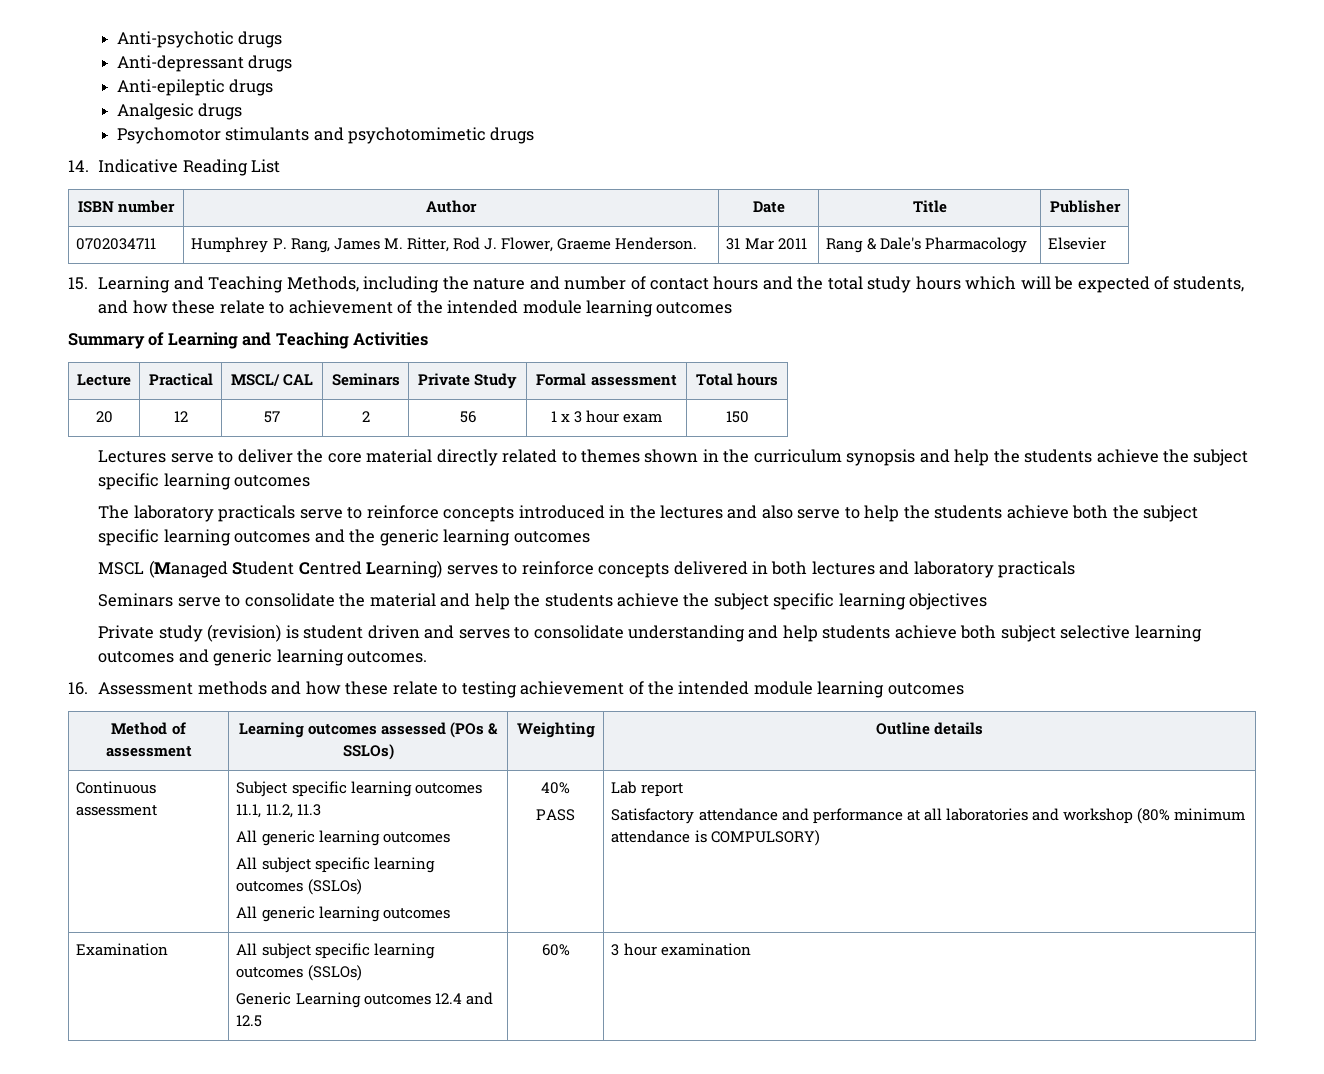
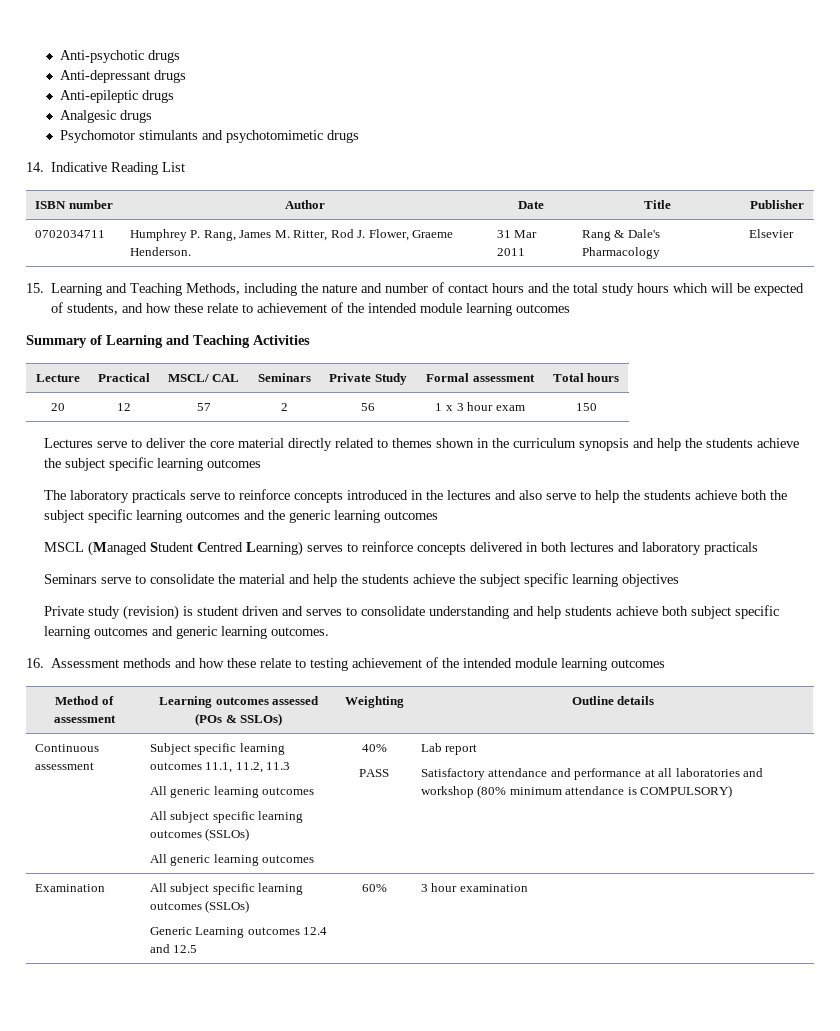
- Private study (revision) is student driven and serves to consolidate understanding and help students achieve both subject selective learning outcomes and generic learning outcomes.
+ Private study (revision) is student driven and serves to consolidate understanding and help students achieve both subject specific learning outcomes and generic learning outcomes.

